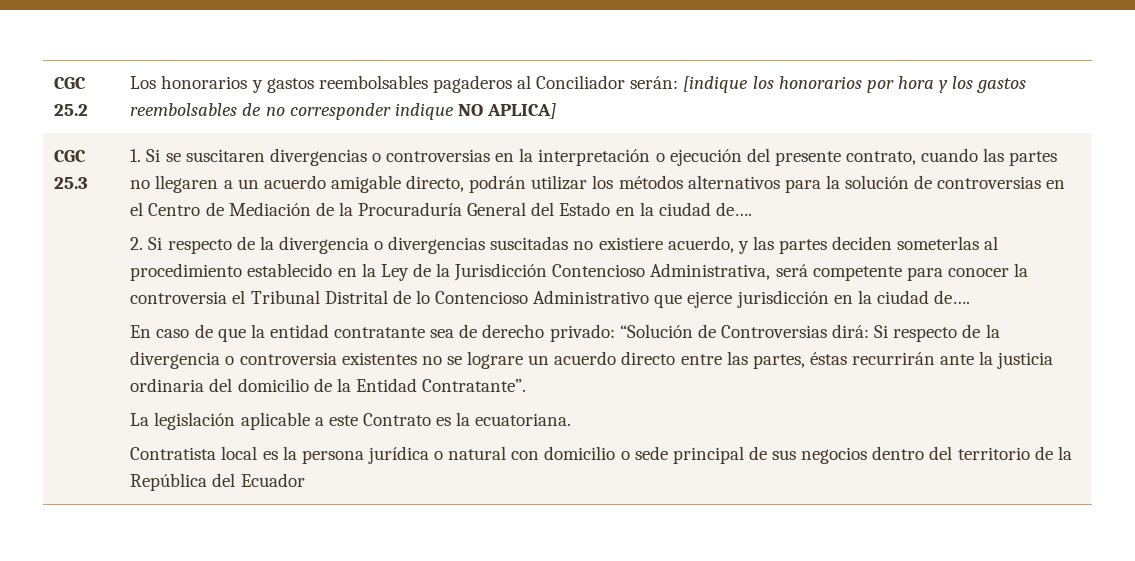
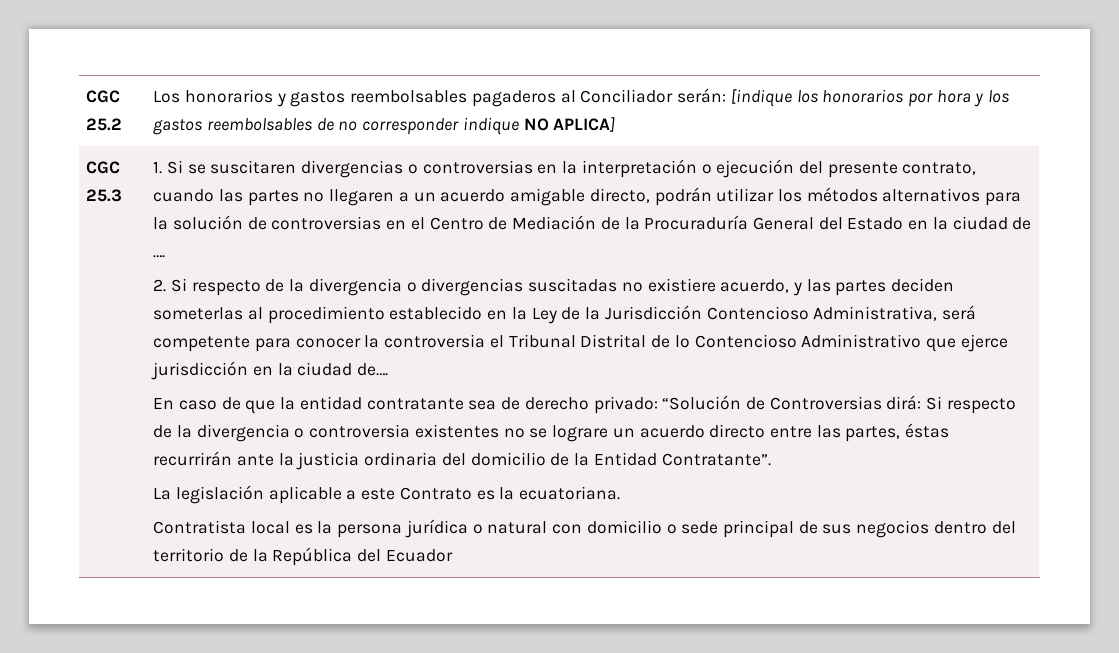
- 1. Si se suscitaren divergencias o controversias en la interpretación o ejecución del presente contrato, cuando las partes no llegaren a un acuerdo amigable directo, podrán utilizar los métodos alternativos para la solución de controversias en el Centro de Mediación de la Procuraduría General del Estado en la ciudad de….
+ 1. Si se suscitaren divergencias o controversias en la interpretación o ejecución del presente contrato, cuando las partes no llegaren a un acuerdo amigable directo, podrán utilizar los métodos alternativos para la solución de controversias en el Centro de Mediación de la Procuraduría General del Estado en la ciudad de ….

